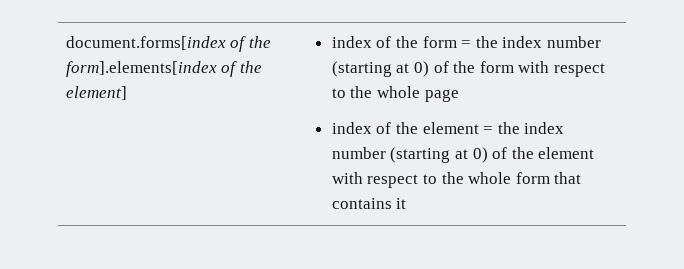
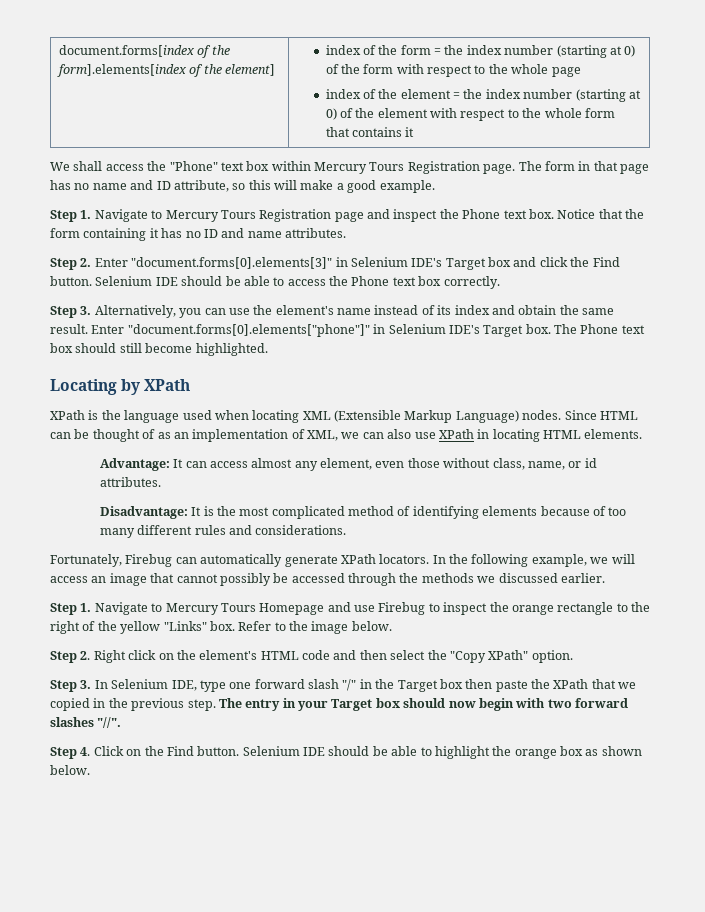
+ We shall access the "Phone" text box within Mercury Tours Registration page. The form in that page has no name and ID attribute, so this will make a good example.
+ Step 1. Navigate to Mercury Tours Registration page and inspect the Phone text box. Notice that the form containing it has no ID and name attributes.
+ Step 2. Enter "document.forms[0].elements[3]" in Selenium IDE's Target box and click the Find button. Selenium IDE should be able to access the Phone text box correctly.
+ Step 3. Alternatively, you can use the element's name instead of its index and obtain the same result. Enter "document.forms[0].elements["phone"]" in Selenium IDE's Target box. The Phone text box should still become highlighted.
+ Locating by XPath
+ XPath is the language used when locating XML (Extensible Markup Language) nodes. Since HTML can be thought of as an implementation of XML, we can also use XPath in locating HTML elements.
+ Advantage: It can access almost any element, even those without class, name, or id attributes.
+ Disadvantage: It is the most complicated method of identifying elements because of too many different rules and considerations.
+ Fortunately, Firebug can automatically generate XPath locators. In the following example, we will access an image that cannot possibly be accessed through the methods we discussed earlier.
+ Step 1. Navigate to Mercury Tours Homepage and use Firebug to inspect the orange rectangle to the right of the yellow "Links" box. Refer to the image below.
+ Step 2. Right click on the element's HTML code and then select the "Copy XPath" option.
+ Step 3. In Selenium IDE, type one forward slash "/" in the Target box then paste the XPath that we copied in the previous step. The entry in your Target box should now begin with two forward slashes "//".
+ Step 4. Click on the Find button. Selenium IDE should be able to highlight the orange box as shown below.

